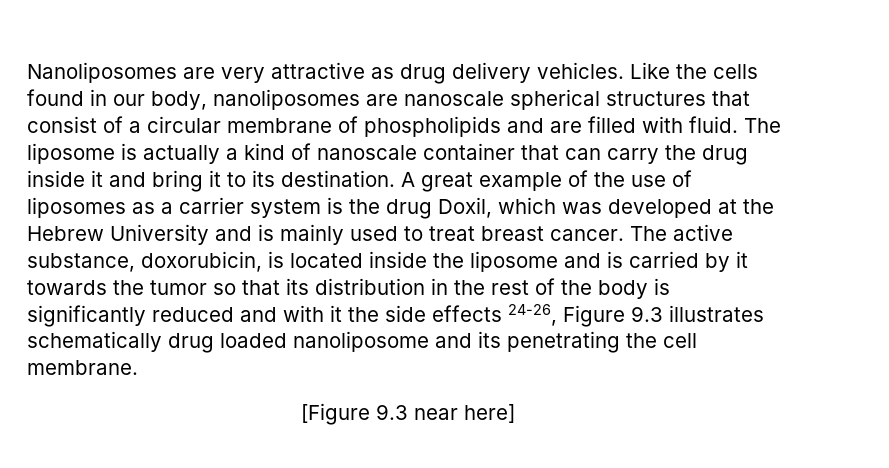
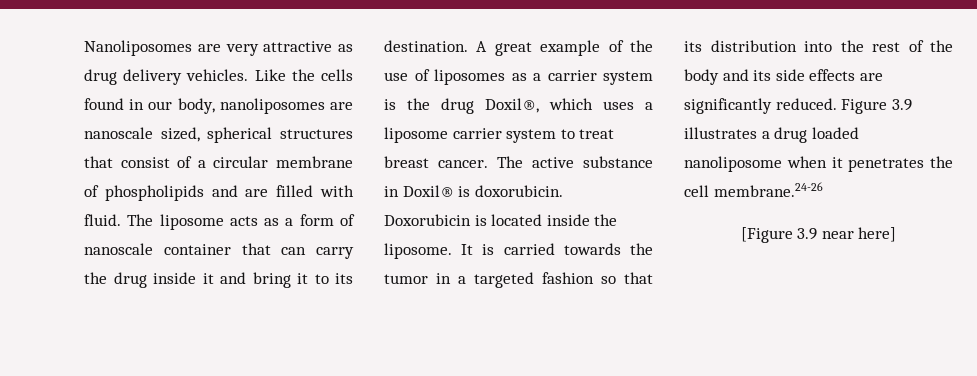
- Like the cells found in our body, nanoliposomes are nanoscale spherical structures that consist of a circular membrane of phospholipids and are filled with fluid.
+ Like the cells found in our body, nanoliposomes are nanoscale sized, spherical structures that consist of a circular membrane of phospholipids and are filled with fluid.
- The liposome is actually a kind of nanoscale container that can carry the drug inside it and bring it to its destination.
+ The liposome acts as a form of nanoscale container that can carry the drug inside it and bring it to its destination.
- A great example of the use of liposomes as a carrier system is the drug Doxil, which was developed at the Hebrew University and is mainly used to treat breast cancer.
+ A great example of the use of liposomes as a carrier system is the drug Doxil®, which uses a liposome carrier system to treat breast cancer.
- The active substance, doxorubicin, is located inside the liposome and is carried by it towards the tumor so that its distribution in the rest of the body is significantly reduced and with it the side effects 24-26, Figure 9.3 illustrates schematically drug loaded nanoliposome and its penetrating the cell membrane.
+ The active substance in Doxil® is doxorubicin. Doxorubicin is located inside the liposome. It is carried towards the tumor in a targeted fashion so that its distribution into the rest of the body and its side effects are significantly reduced. Figure 3.9 illustrates a drug loaded nanoliposome when it penetrates the cell membrane.24-26
- [Figure 9.3 near here]
+ [Figure 3.9 near here]

